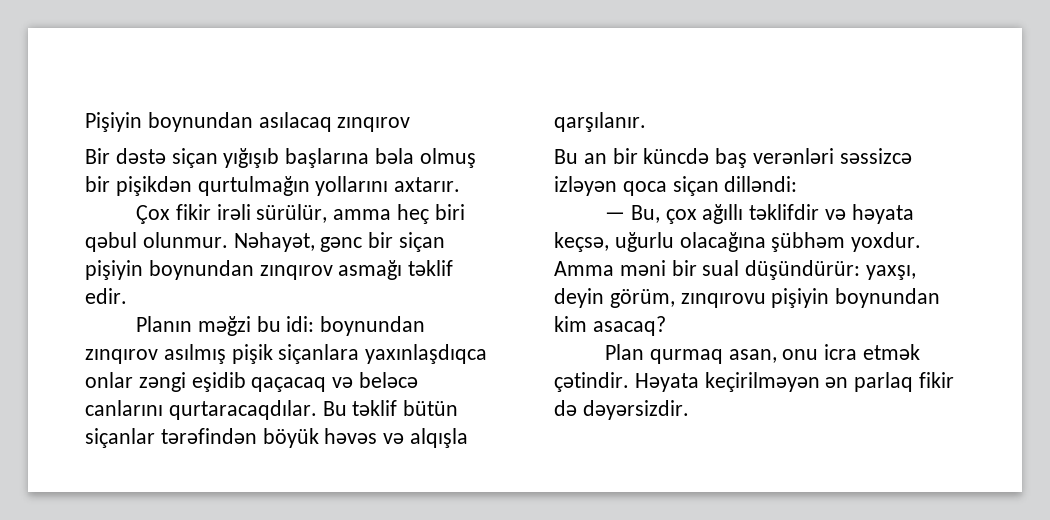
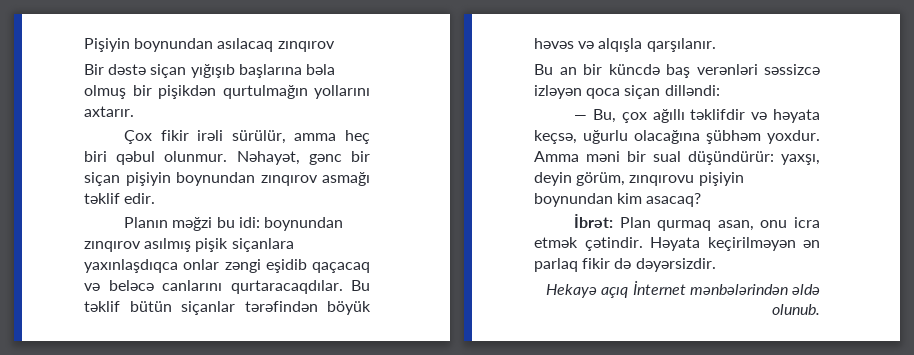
- Plan qurmaq asan, onu icra etmək çətindir.
+ İbrət: Plan qurmaq asan, onu icra etmək çətindir.
+ Hekayə açıq İnternet mənbələrindən əldə olunub.

